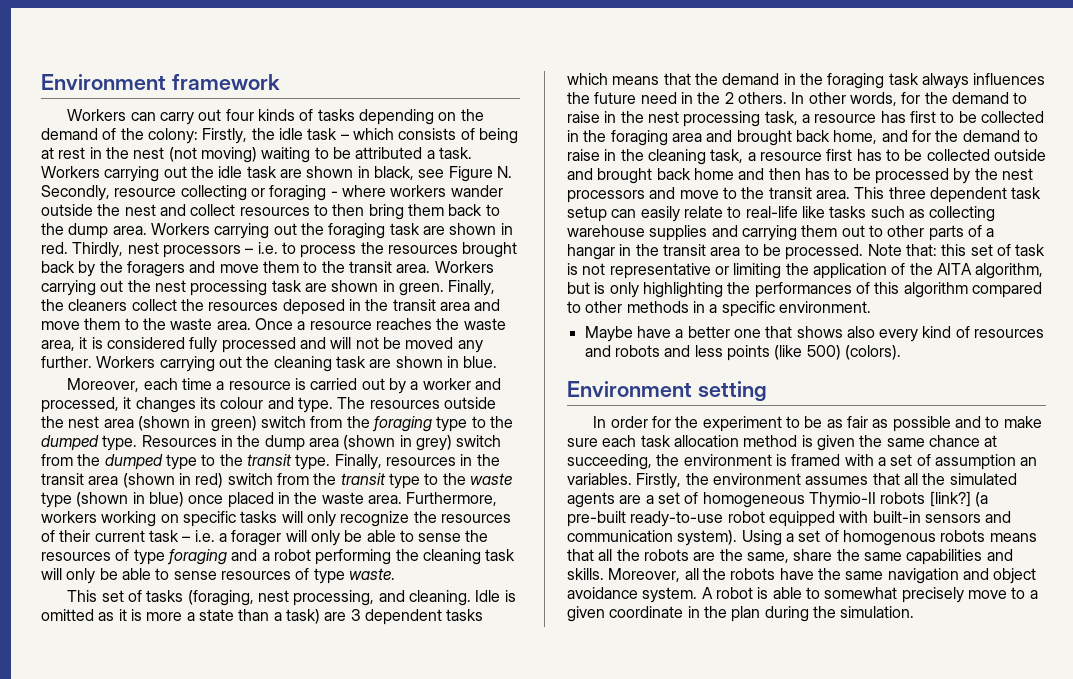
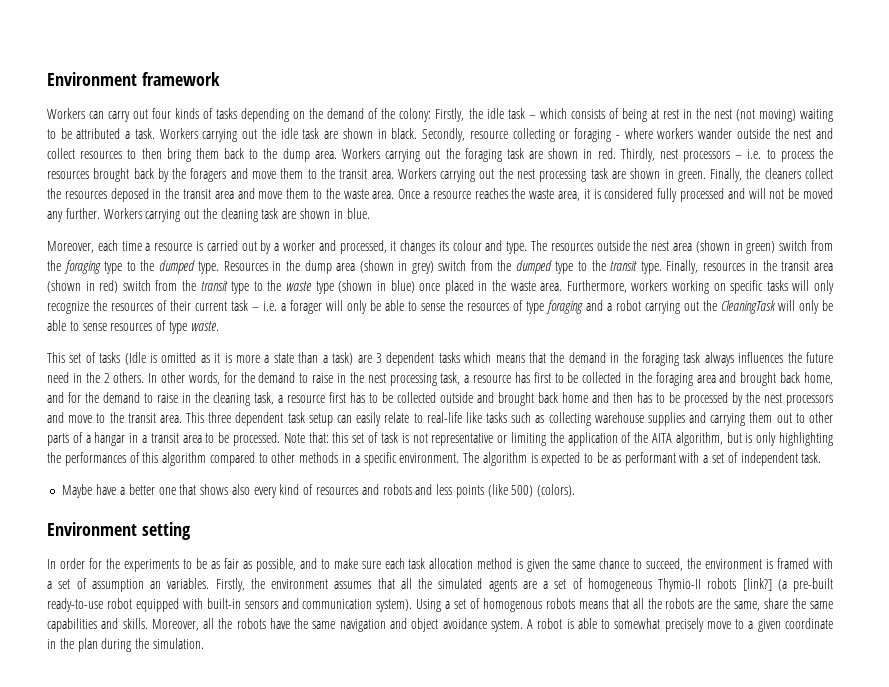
- Workers carrying out the idle task are shown in black, see Figure N. Secondly, resource collecting or foraging - where workers wander outside the nest and collect resources to then bring them back to the dump area.
+ Workers carrying out the idle task are shown in black. Secondly, resource collecting or foraging - where workers wander outside the nest and collect resources to then bring them back to the dump area.
- Furthermore, workers working on specific tasks will only recognize the resources of their current task – i.e. a forager will only be able to sense the resources of type foraging and a robot performing the cleaning task will only be able to sense resources of type waste.
+ Furthermore, workers working on specific tasks will only recognize the resources of their current task – i.e. a forager will only be able to sense the resources of type foraging and a robot carrying out the CleaningTask will only be able to sense resources of type waste.
- This set of tasks (foraging, nest processing, and cleaning. Idle is omitted as it is more a state than a task) are 3 dependent tasks which means that the demand in the foraging task always influences the future need in the 2 others.
+ This set of tasks (Idle is omitted as it is more a state than a task) are 3 dependent tasks which means that the demand in the foraging task always influences the future need in the 2 others.
- This three dependent task setup can easily relate to real-life like tasks such as collecting warehouse supplies and carrying them out to other parts of a hangar in the transit area to be processed.
+ This three dependent task setup can easily relate to real-life like tasks such as collecting warehouse supplies and carrying them out to other parts of a hangar in a transit area to be processed.
+ The algorithm is expected to be as performant with a set of independent task.
- In order for the experiment to be as fair as possible and to make sure each task allocation method is given the same chance at succeeding, the environment is framed with a set of assumption an variables.
+ In order for the experiments to be as fair as possible, and to make sure each task allocation method is given the same chance to succeed, the environment is framed with a set of assumption an variables.

